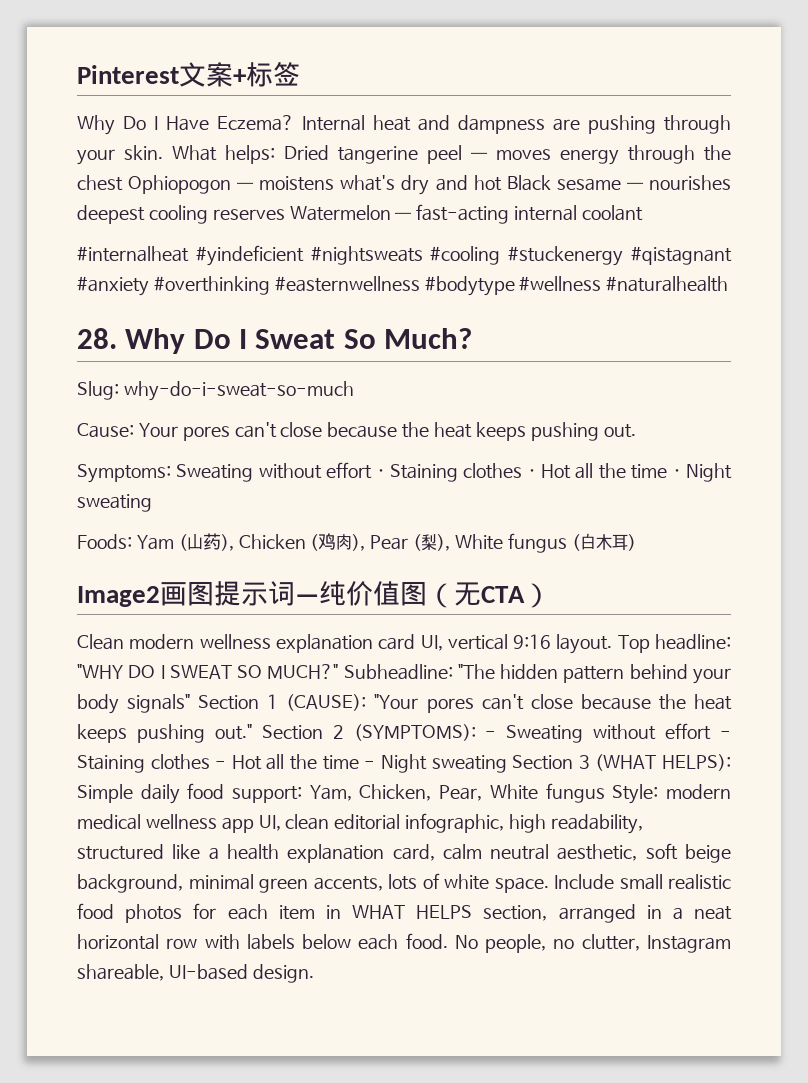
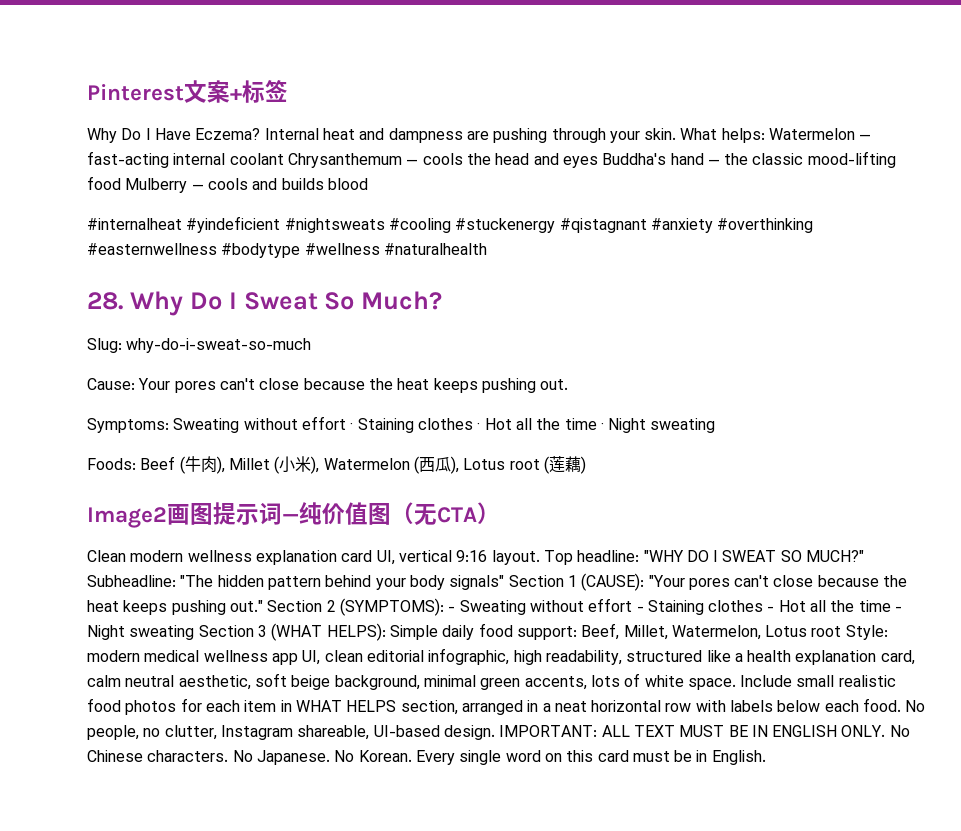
- What helps: Dried tangerine peel — moves energy through the chest Ophiopogon — moistens what's dry and hot Black sesame — nourishes deepest cooling reserves Watermelon — fast-acting internal coolant
+ What helps: Watermelon — fast-acting internal coolant Chrysanthemum — cools the head and eyes Buddha's hand — the classic mood-lifting food Mulberry — cools and builds blood
- Foods: Yam (山药), Chicken (鸡肉), Pear (梨), White fungus (白木耳)
+ Foods: Beef (牛肉), Millet (小米), Watermelon (西瓜), Lotus root (莲藕)
- Section 2 (SYMPTOMS): - Sweating without effort - Staining clothes - Hot all the time - Night sweating Section 3 (WHAT HELPS): Simple daily food support: Yam, Chicken, Pear, White fungus Style: modern medical wellness app UI, clean editorial infographic, high readability, structured like a health explanation card, calm neutral aesthetic, soft beige background, minimal green accents, lots of white space.
+ Section 2 (SYMPTOMS): - Sweating without effort - Staining clothes - Hot all the time - Night sweating Section 3 (WHAT HELPS): Simple daily food support: Beef, Millet, Watermelon, Lotus root Style: modern medical wellness app UI, clean editorial infographic, high readability, structured like a health explanation card, calm neutral aesthetic, soft beige background, minimal green accents, lots of white space.
+ IMPORTANT: ALL TEXT MUST BE IN ENGLISH ONLY. No Chinese characters. No Japanese. No Korean. Every single word on this card must be in English.

